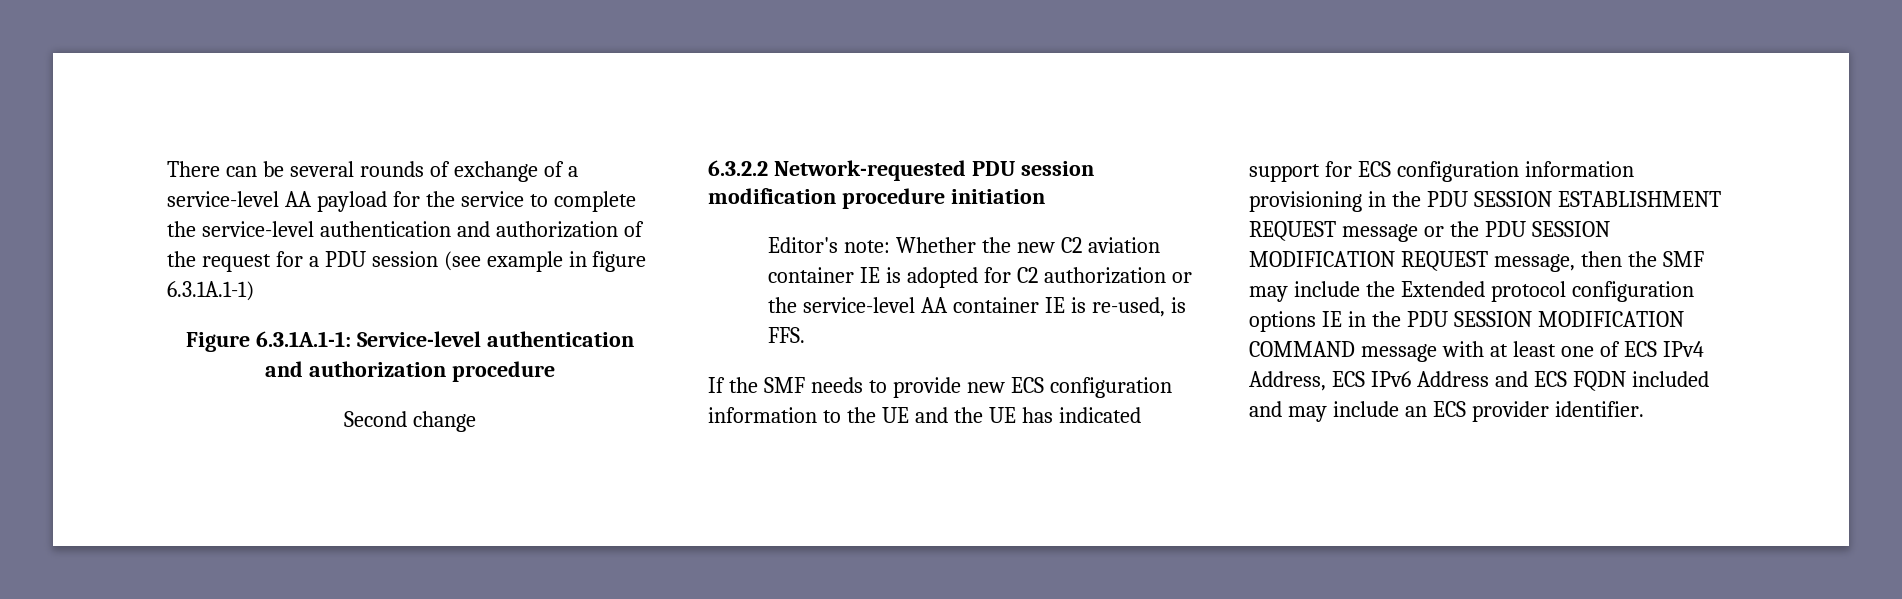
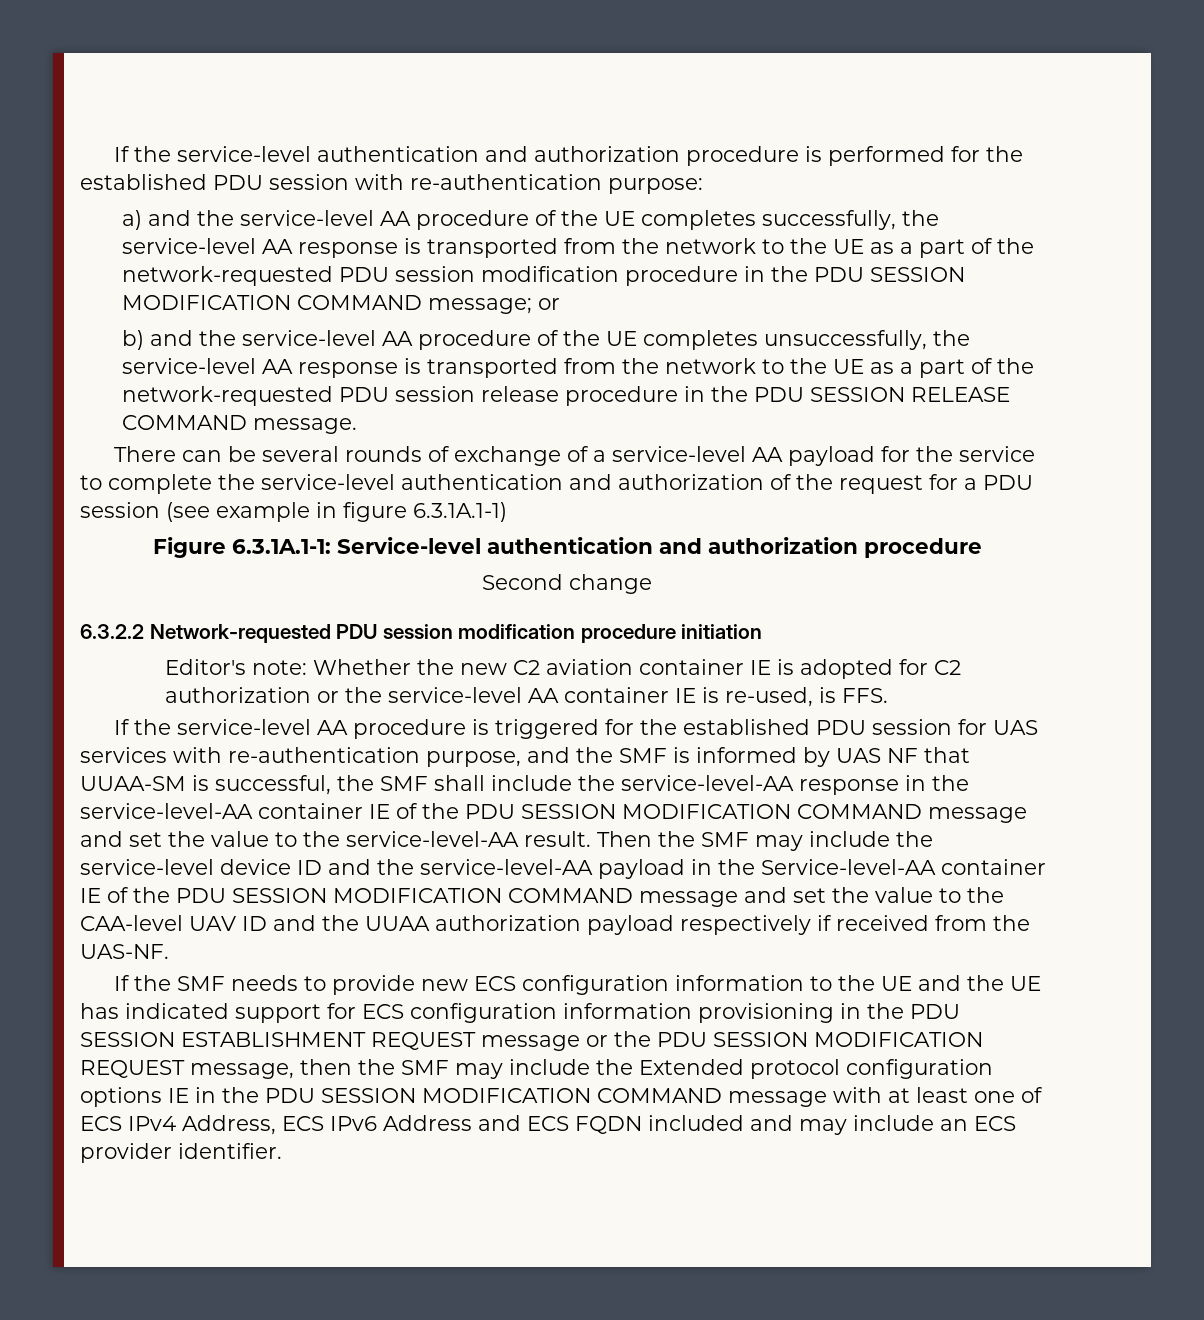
+ If the service-level authentication and authorization procedure is performed for the established PDU session with re-authentication purpose:
+ a) and the service-level AA procedure of the UE completes successfully, the service-level AA response is transported from the network to the UE as a part of the network-requested PDU session modification procedure in the PDU SESSION MODIFICATION COMMAND message; or
+ b) and the service-level AA procedure of the UE completes unsuccessfully, the service-level AA response is transported from the network to the UE as a part of the network-requested PDU session release procedure in the PDU SESSION RELEASE COMMAND message.
+ If the service-level AA procedure is triggered for the established PDU session for UAS services with re-authentication purpose, and the SMF is informed by UAS NF that UUAA-SM is successful, the SMF shall include the service-level-AA response in the service-level-AA container IE of the PDU SESSION MODIFICATION COMMAND message and set the value to the service-level-AA result. Then the SMF may include the service-level device ID and the service-level-AA payload in the Service-level-AA container IE of the PDU SESSION MODIFICATION COMMAND message and set the value to the CAA-level UAV ID and the UUAA authorization payload respectively if received from the UAS-NF.

